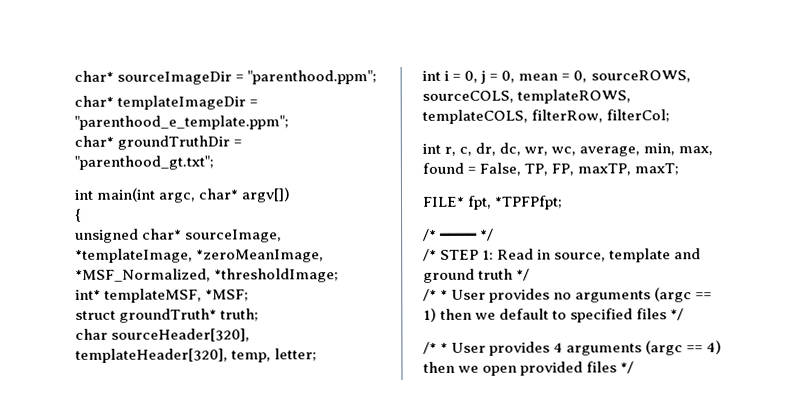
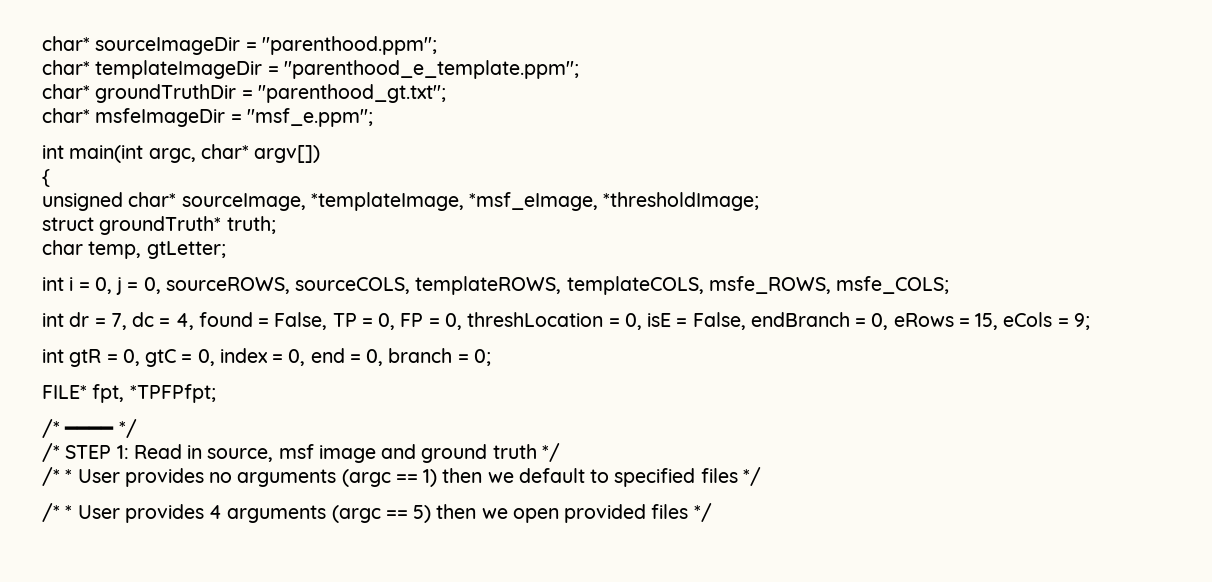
+ char* msfeImageDir = "msf_e.ppm";
- unsigned char* sourceImage, *templateImage, *zeroMeanImage, *MSF_Normalized, *thresholdImage;
+ unsigned char* sourceImage, *templateImage, *msf_eImage, *thresholdImage;
- int* templateMSF, *MSF;
- char sourceHeader[320], templateHeader[320], temp, letter;
+ char temp, gtLetter;
- int i = 0, j = 0, mean = 0, sourceROWS, sourceCOLS, templateROWS, templateCOLS, filterRow, filterCol;
- int r, c, dr, dc, wr, wc, average, min, max, found = False, TP, FP, maxTP, maxT;
+ int i = 0, j = 0, sourceROWS, sourceCOLS, templateROWS, templateCOLS, msfe_ROWS, msfe_COLS;
+ int dr = 7, dc = 4, found = False, TP = 0, FP = 0, threshLocation = 0, isE = False, endBranch = 0, eRows = 15, eCols = 9;
+ int gtR = 0, gtC = 0, index = 0, end = 0, branch = 0;
- /* STEP 1: Read in source, template and ground truth */
+ /* STEP 1: Read in source, msf image and ground truth */
- /* * User provides 4 arguments (argc == 4) then we open provided files */
+ /* * User provides 4 arguments (argc == 5) then we open provided files */

